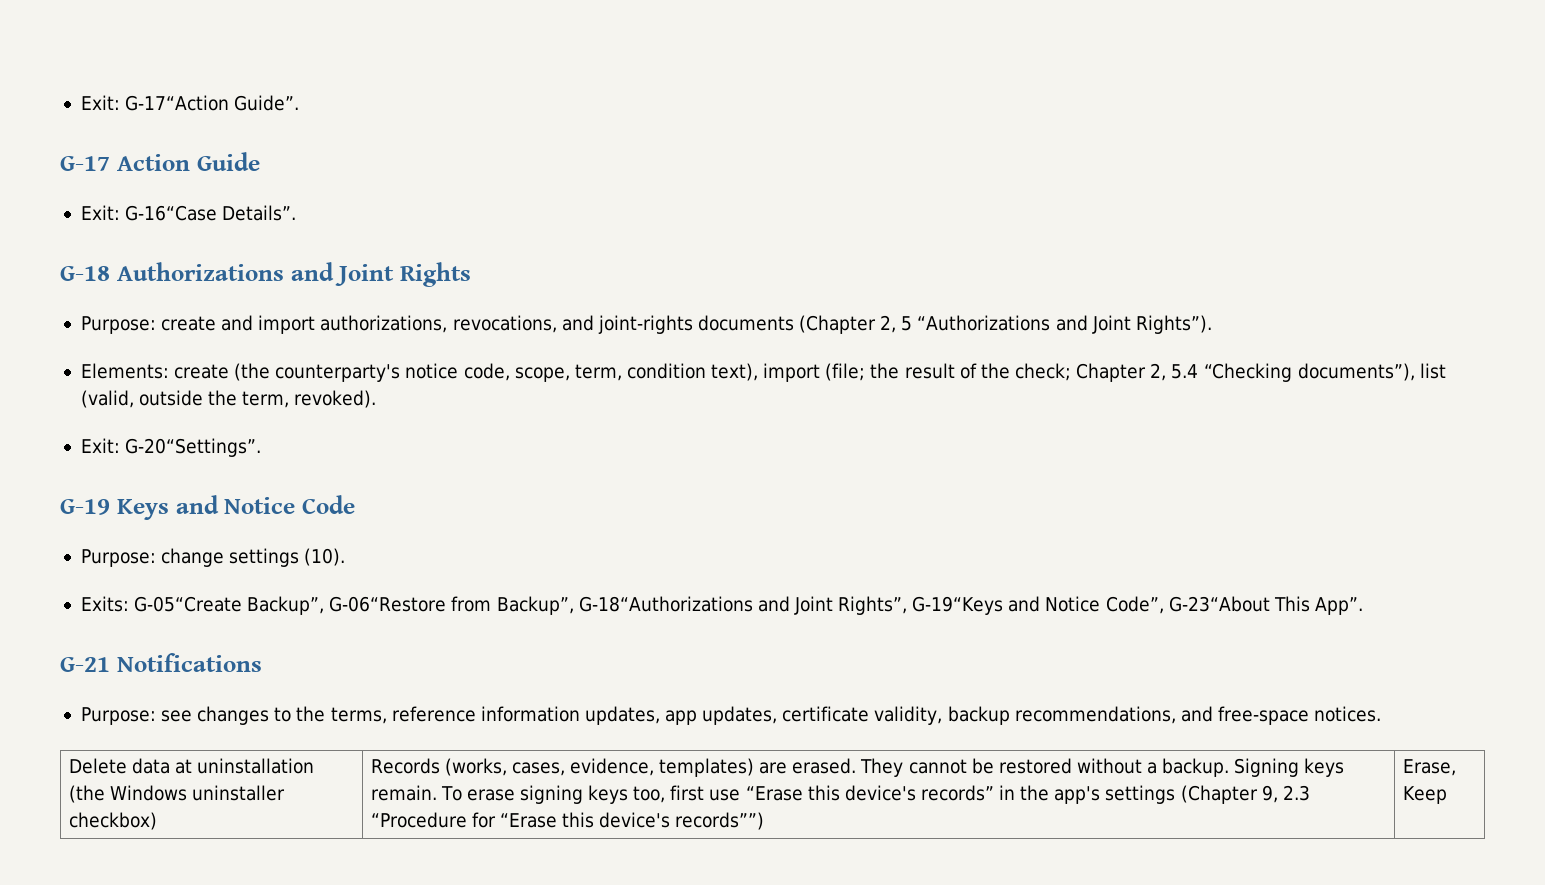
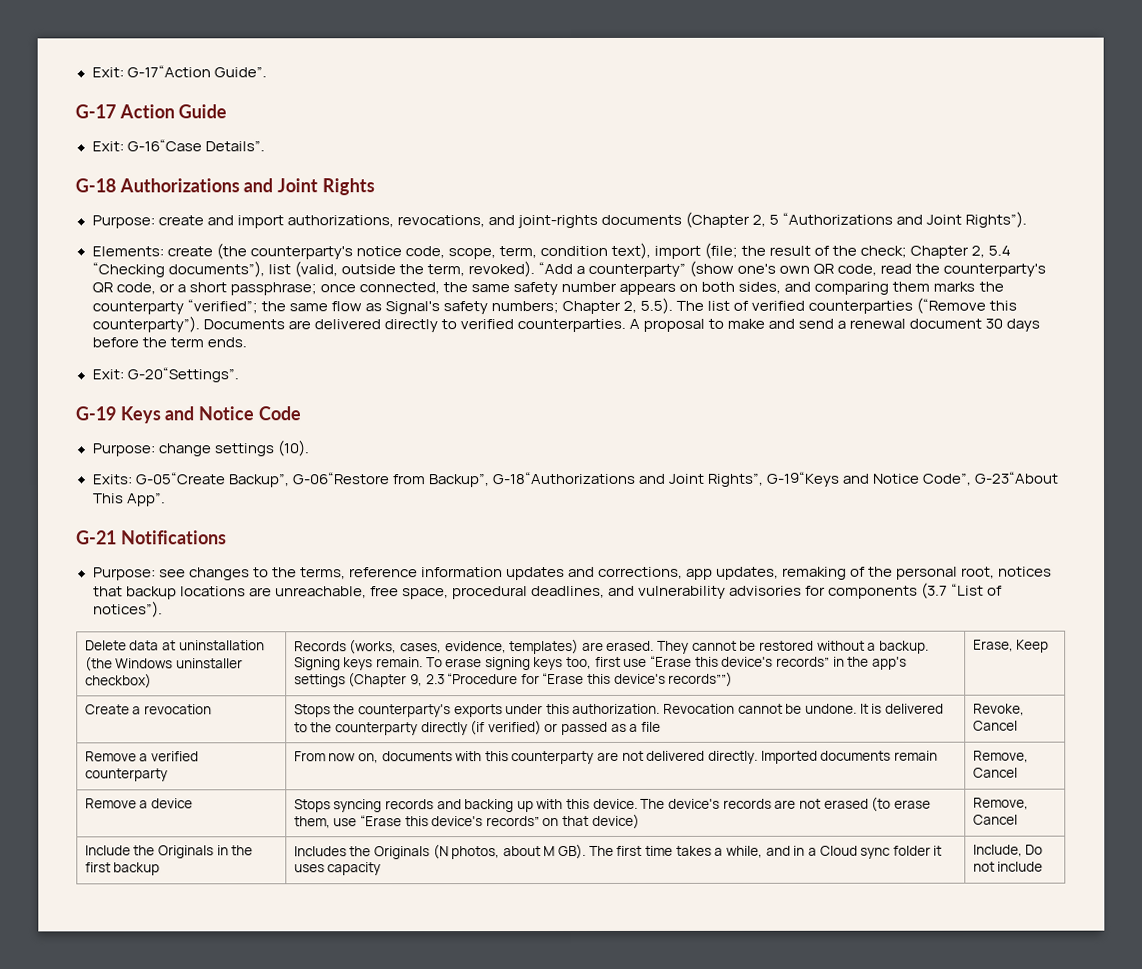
+ “Add a counterparty” (show one's own QR code, read the counterparty's QR code, or a short passphrase; once connected, the same safety number appears on both sides, and comparing them marks the counterparty “verified”; the same flow as Signal's safety numbers; Chapter 2, 5.5). The list of verified counterparties (“Remove this counterparty”). Documents are delivered directly to verified counterparties. A proposal to make and send a renewal document 30 days before the term ends.
- Purpose: see changes to the terms, reference information updates, app updates, certificate validity, backup recommendations, and free-space notices.
+ Purpose: see changes to the terms, reference information updates and corrections, app updates, remaking of the personal root, notices that backup locations are unreachable, free space, procedural deadlines, and vulnerability advisories for components (3.7 “List of notices”).
+ Create a revocation | Stops the counterparty's exports under this authorization. Revocation cannot be undone. It is delivered to the counterparty directly (if verified) or passed as a file | Revoke, Cancel
+ Remove a verified counterparty | From now on, documents with this counterparty are not delivered directly. Imported documents remain | Remove, Cancel
+ Remove a device | Stops syncing records and backing up with this device. The device's records are not erased (to erase them, use “Erase this device's records” on that device) | Remove, Cancel
+ Include the Originals in the first backup | Includes the Originals (N photos, about M GB). The first time takes a while, and in a Cloud sync folder it uses capacity | Include, Do not include

